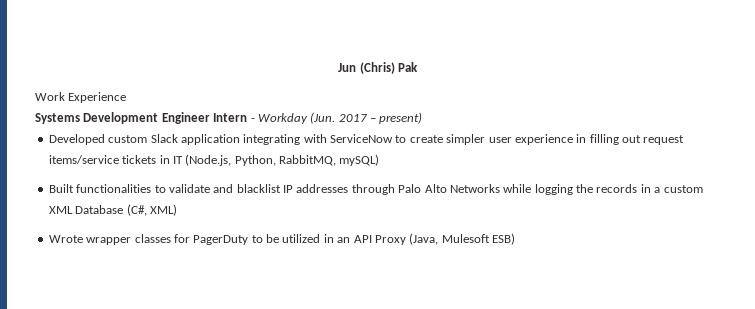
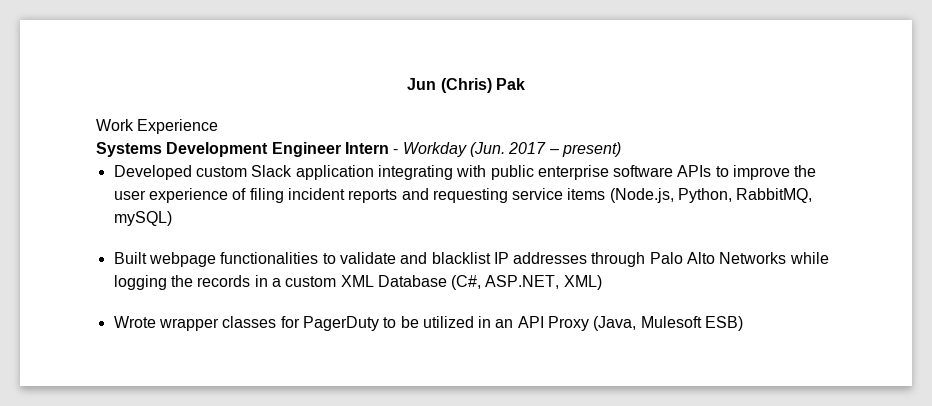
- Developed custom Slack application integrating with ServiceNow to create simpler user experience in filling out request items/service tickets in IT (Node.js, Python, RabbitMQ, mySQL)
+ Developed custom Slack application integrating with public enterprise software APIs to improve the user experience of filing incident reports and requesting service items (Node.js, Python, RabbitMQ, mySQL)
- Built functionalities to validate and blacklist IP addresses through Palo Alto Networks while logging the records in a custom XML Database (C#, XML)
+ Built webpage functionalities to validate and blacklist IP addresses through Palo Alto Networks while logging the records in a custom XML Database (C#, ASP.NET, XML)

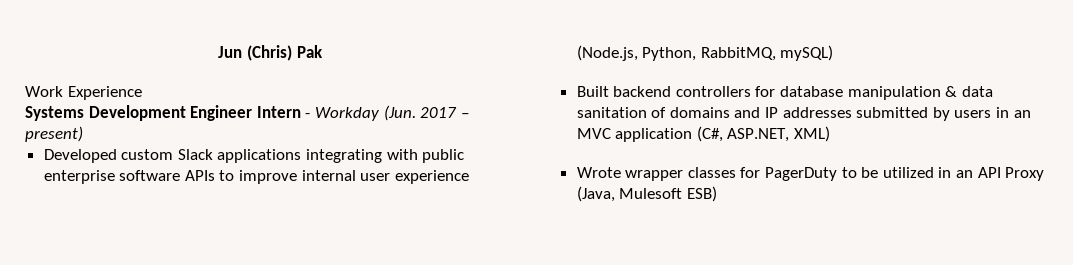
- Developed custom Slack application integrating with public enterprise software APIs to improve the user experience of filing incident reports and requesting service items (Node.js, Python, RabbitMQ, mySQL)
+ Developed custom Slack applications integrating with public enterprise software APIs to improve internal user experience (Node.js, Python, RabbitMQ, mySQL)
- Built webpage functionalities to validate and blacklist IP addresses through Palo Alto Networks while logging the records in a custom XML Database (C#, ASP.NET, XML)
+ Built backend controllers for database manipulation & data sanitation of domains and IP addresses submitted by users in an MVC application (C#, ASP.NET, XML)

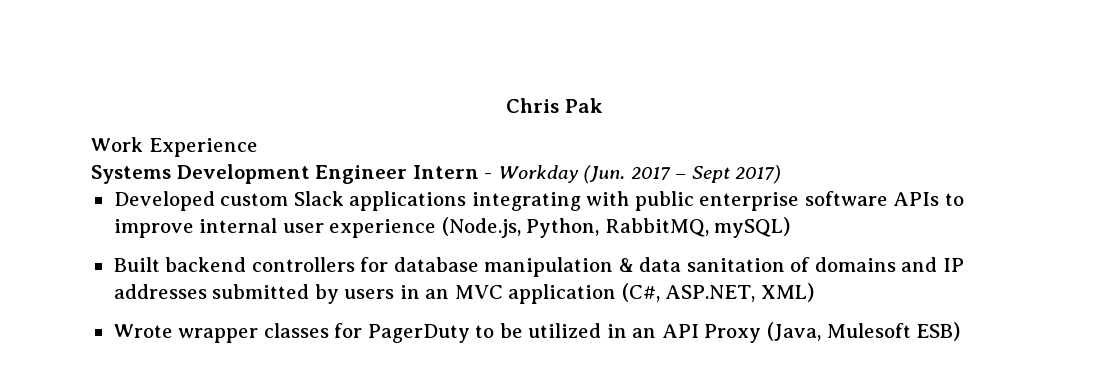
- Jun (Chris) Pak
+ Chris Pak
- Systems Development Engineer Intern - Workday (Jun. 2017 – present)
+ Systems Development Engineer Intern - Workday (Jun. 2017 – Sept 2017)

